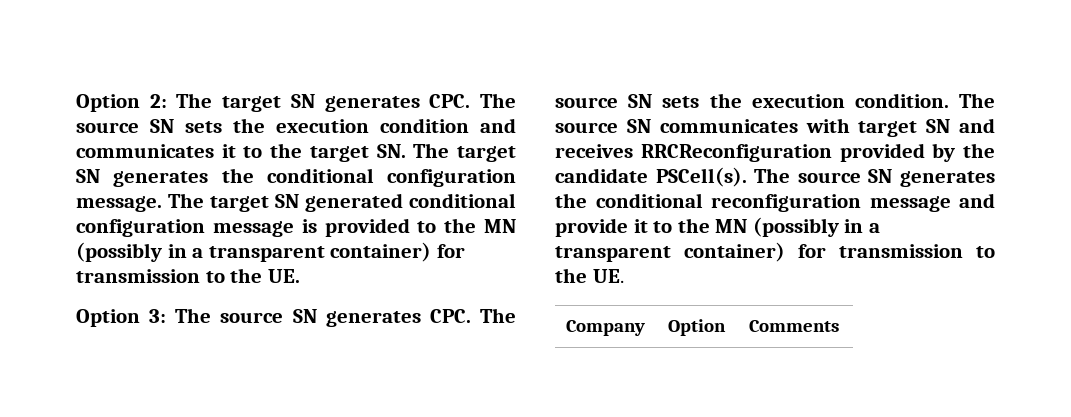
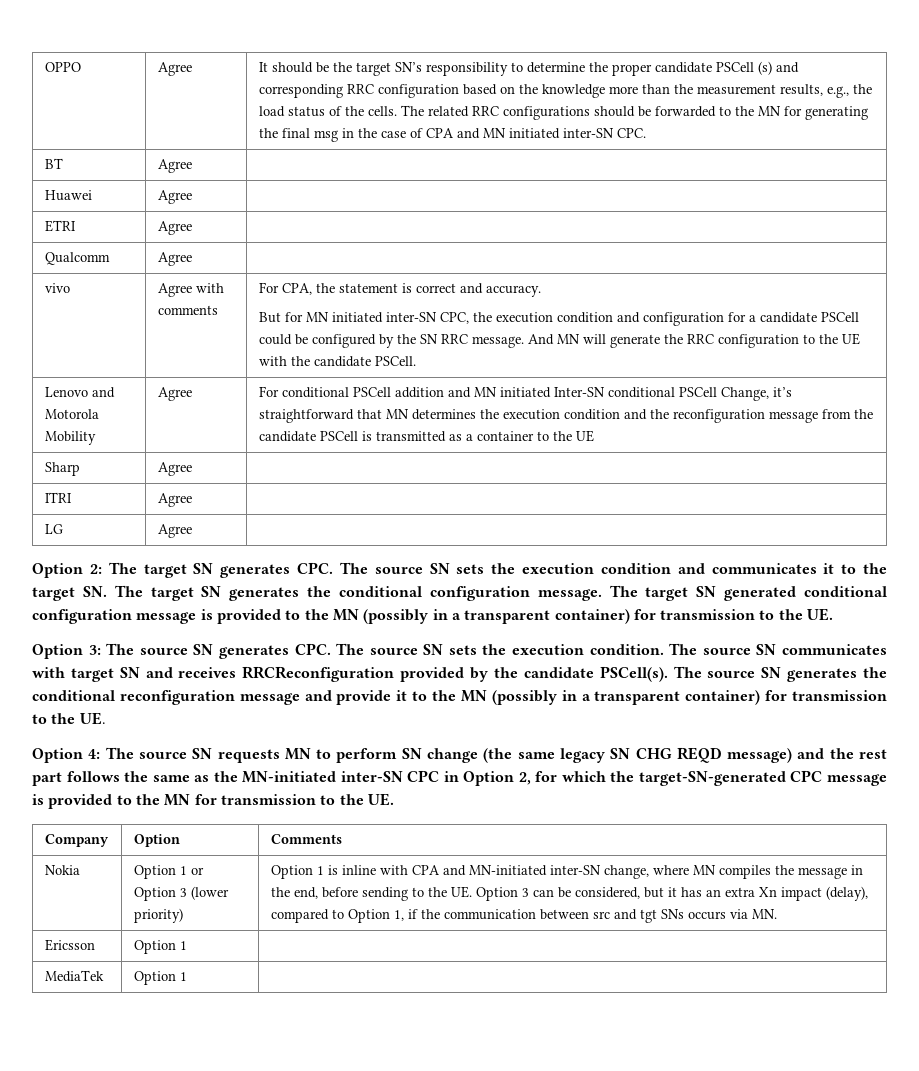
+ OPPO | Agree | It should be the target SN’s responsibility to determine the proper candidate PSCell (s) and corresponding RRC configuration based on the knowledge more than the measurement results, e.g., the load status of the cells. The related RRC configurations should be forwarded to the MN for generating the final msg in the case of CPA and MN initiated inter-SN CPC.
+ BT | Agree |
+ Huawei | Agree |
+ ETRI | Agree |
+ Qualcomm | Agree |
+ vivo | Agree with comments | For CPA, the statement is correct and accuracy.
+ But for MN initiated inter-SN CPC, the execution condition and configuration for a candidate PSCell could be configured by the SN RRC message. And MN will generate the RRC configuration to the UE with the candidate PSCell.
+ Lenovo and Motorola Mobility | Agree | For conditional PSCell addition and MN initiated Inter-SN conditional PSCell Change, it’s straightforward that MN determines the execution condition and the reconfiguration message from the candidate PSCell is transmitted as a container to the UE
+ Sharp | Agree |
+ ITRI | Agree |
+ LG | Agree |
+ Option 4: The source SN requests MN to perform SN change (the same legacy SN CHG REQD message) and the rest part follows the same as the MN-initiated inter-SN CPC in Option 2, for which the target-SN-generated CPC message is provided to the MN for transmission to the UE.
  Company | Option | Comments
+ Nokia | Option 1 or Option 3 (lower priority) | Option 1 is inline with CPA and MN-initiated inter-SN change, where MN compiles the message in the end, before sending to the UE. Option 3 can be considered, but it has an extra Xn impact (delay), compared to Option 1, if the communication between src and tgt SNs occurs via MN.
+ Ericsson | Option 1 |
+ MediaTek | Option 1 |

